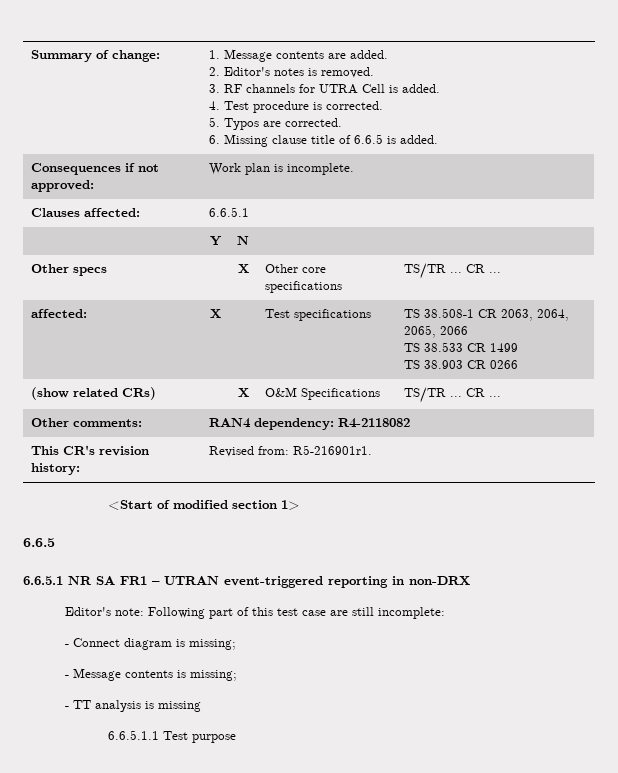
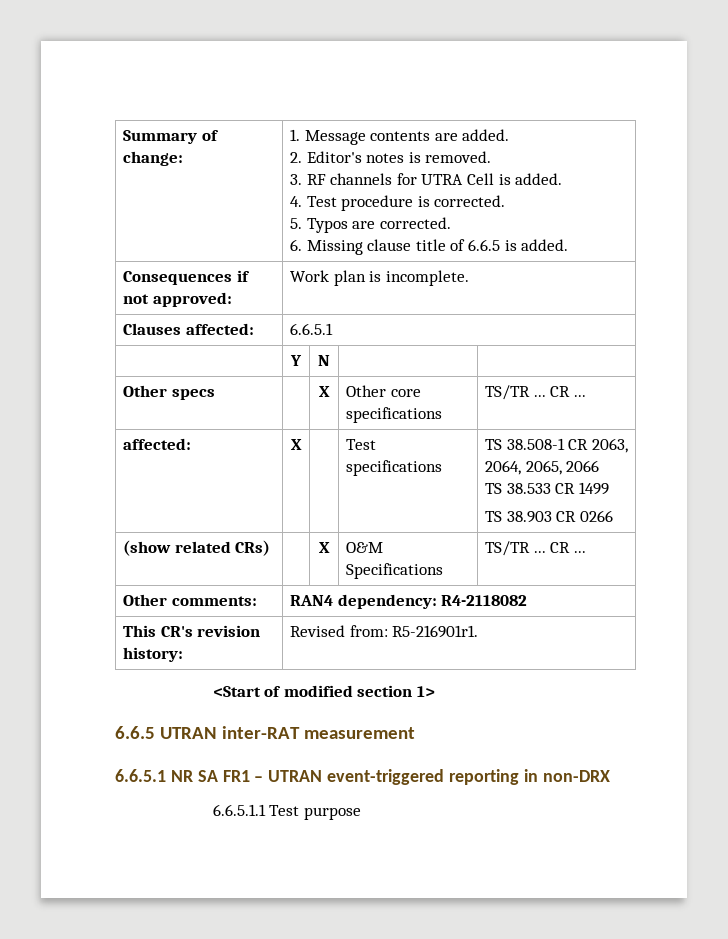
  <Start of modified section 1>
- 6.6.5
+ 6.6.5 UTRAN inter-RAT measurement
- Editor's note: Following part of this test case are still incomplete:
- - Connect diagram is missing;
- - Message contents is missing;
- - TT analysis is missing

